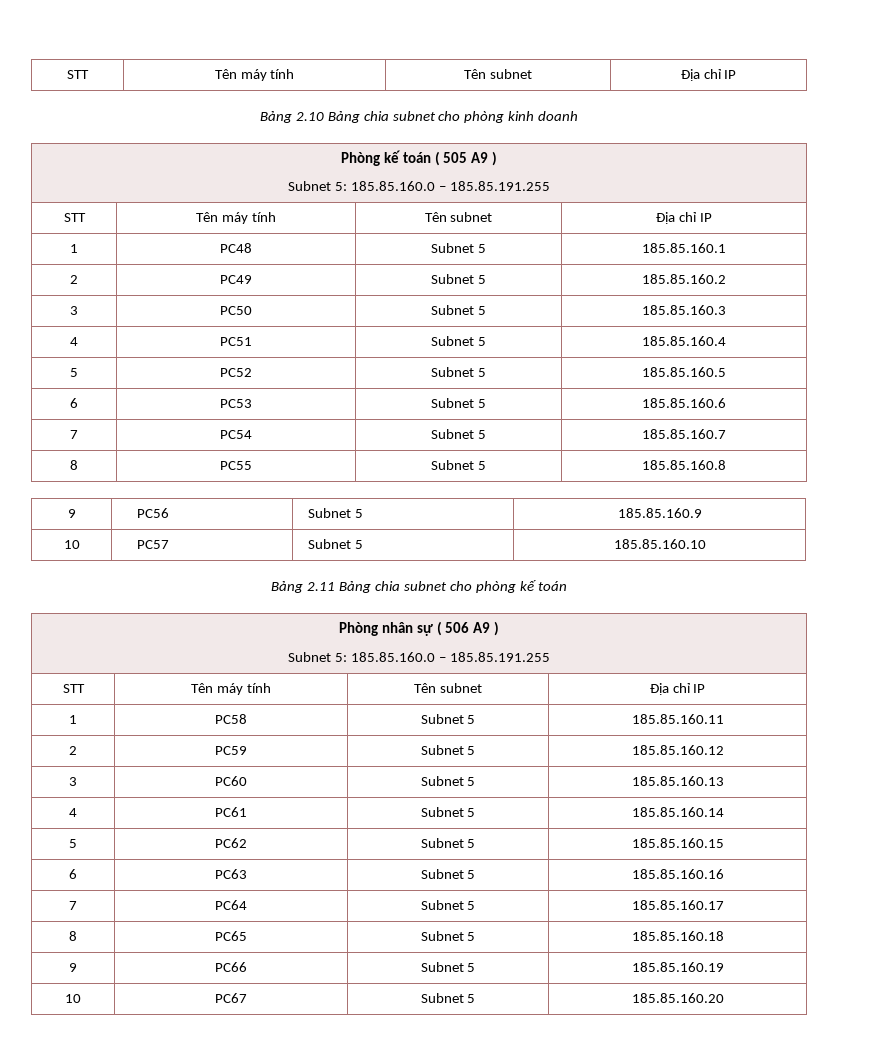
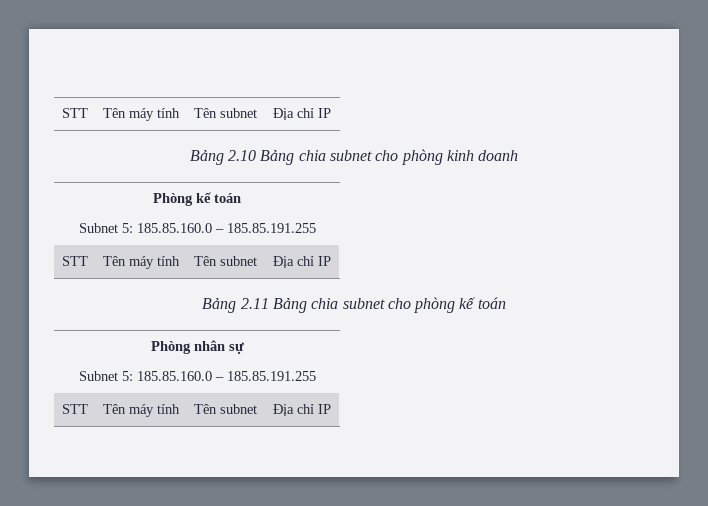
- Phòng kế toán ( 505 A9 )
+ Phòng kế toán
- 1 | PC48 | Subnet 5 | 185.85.160.1
- 2 | PC49 | Subnet 5 | 185.85.160.2
- 3 | PC50 | Subnet 5 | 185.85.160.3
- 4 | PC51 | Subnet 5 | 185.85.160.4
- 5 | PC52 | Subnet 5 | 185.85.160.5
- 6 | PC53 | Subnet 5 | 185.85.160.6
- 7 | PC54 | Subnet 5 | 185.85.160.7
- 8 | PC55 | Subnet 5 | 185.85.160.8
- 9 | PC56 | Subnet 5 | 185.85.160.9
- 10 | PC57 | Subnet 5 | 185.85.160.10
- Phòng nhân sự ( 506 A9 )
+ Phòng nhân sự
- 1 | PC58 | Subnet 5 | 185.85.160.11
- 2 | PC59 | Subnet 5 | 185.85.160.12
- 3 | PC60 | Subnet 5 | 185.85.160.13
- 4 | PC61 | Subnet 5 | 185.85.160.14
- 5 | PC62 | Subnet 5 | 185.85.160.15
- 6 | PC63 | Subnet 5 | 185.85.160.16
- 7 | PC64 | Subnet 5 | 185.85.160.17
- 8 | PC65 | Subnet 5 | 185.85.160.18
- 9 | PC66 | Subnet 5 | 185.85.160.19
- 10 | PC67 | Subnet 5 | 185.85.160.20

